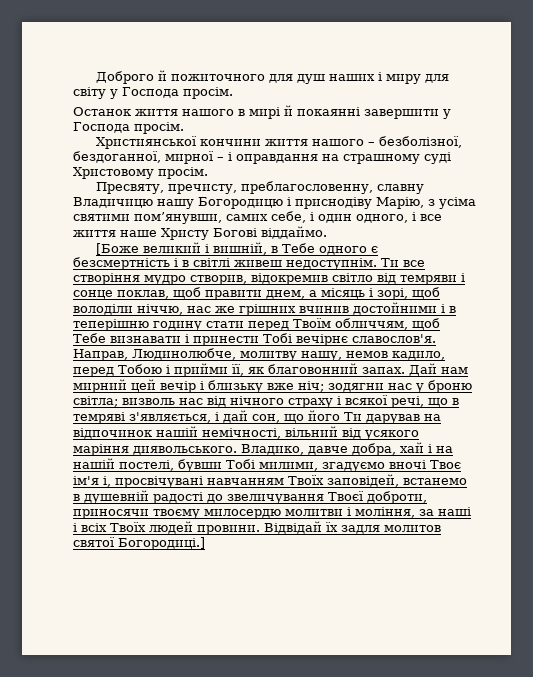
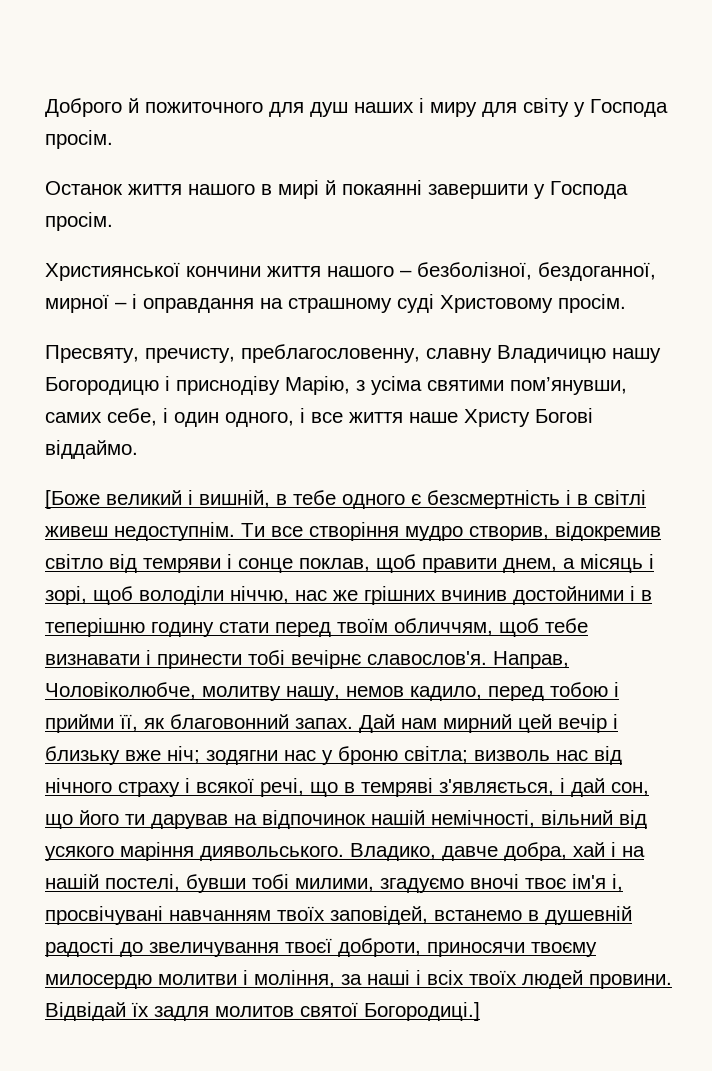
- [Боже великий і вишній, в Тебе одного є безсмертність і в світлі живеш недоступнім.
+ [Боже великий і вишній, в тебе одного є безсмертність і в світлі живеш недоступнім.
- Ти все створіння мудро створив, відокремив світло від темряви і сонце поклав, щоб правити днем, а місяць і зорі, щоб володіли ніччю, нас же грішних вчинив достойними і в теперішню годину стати перед Твоїм обличчям, щоб Тебе визнавати і принести Тобі вечірнє славослов'я.
+ Ти все створіння мудро створив, відокремив світло від темряви і сонце поклав, щоб правити днем, а місяць і зорі, щоб володіли ніччю, нас же грішних вчинив достойними і в теперішню годину стати перед твоїм обличчям, щоб тебе визнавати і принести тобі вечірнє славослов'я.
- Направ, Людинолюбче, молитву нашу, немов кадило, перед Тобою і прийми її, як благовонний запах.
+ Направ, Чоловіколюбче, молитву нашу, немов кадило, перед тобою і прийми її, як благовонний запах.
- Дай нам мирний цей вечір і близьку вже ніч; зодягни нас у броню світла; визволь нас від нічного страху і всякої речі, що в темряві з'являється, і дай сон, що його Ти дарував на відпочинок нашій немічності, вільний від усякого маріння диявольського.
+ Дай нам мирний цей вечір і близьку вже ніч; зодягни нас у броню світла; визволь нас від нічного страху і всякої речі, що в темряві з'являється, і дай сон, що його ти дарував на відпочинок нашій немічності, вільний від усякого маріння диявольського.
- Владико, давче добра, хай і на нашій постелі, бувши Тобі милими, згадуємо вночі Твоє ім'я і, просвічувані навчанням Твоїх заповідей, встанемо в душевній радості до звеличування Твоєї доброти, приносячи твоєму милосердю молитви і моління, за наші і всіх Твоїх людей провини.
+ Владико, давче добра, хай і на нашій постелі, бувши тобі милими, згадуємо вночі твоє ім'я і, просвічувані навчанням твоїх заповідей, встанемо в душевній радості до звеличування твоєї доброти, приносячи твоєму милосердю молитви і моління, за наші і всіх твоїх людей провини.

